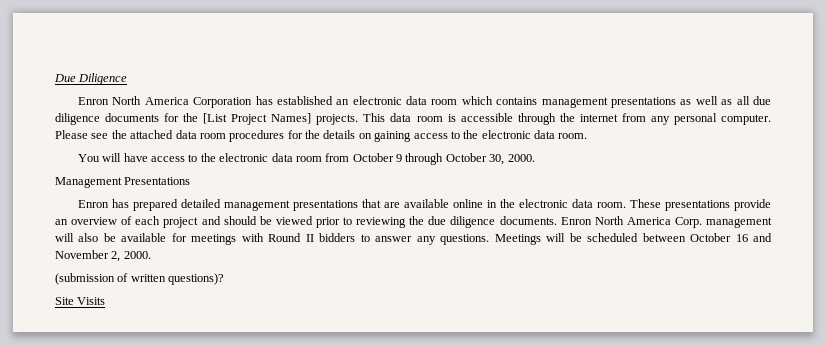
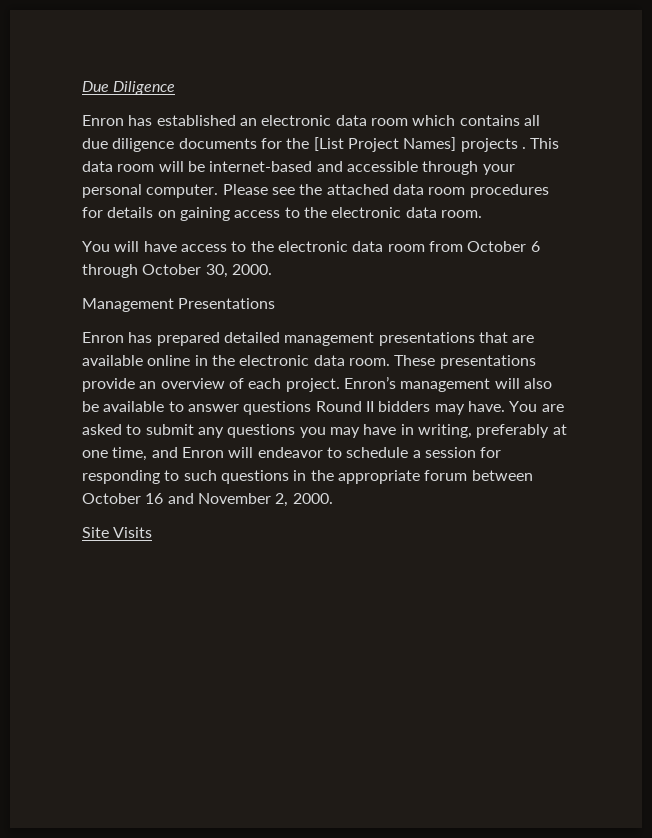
- Enron North America Corporation has established an electronic data room which contains management presentations as well as all due diligence documents for the [List Project Names] projects.
+ Enron has established an electronic data room which contains all due diligence documents for the [List Project Names] projects .
- This data room is accessible through the internet from any personal computer.
+ This data room will be internet-based and accessible through your personal computer.
- Please see the attached data room procedures for the details on gaining access to the electronic data room.
+ Please see the attached data room procedures for details on gaining access to the electronic data room.
- You will have access to the electronic data room from October 9 through October 30, 2000.
+ You will have access to the electronic data room from October 6 through October 30, 2000.
- These presentations provide an overview of each project and should be viewed prior to reviewing the due diligence documents. Enron North America Corp. management will also be available for meetings with Round II bidders to answer any questions. Meetings will be scheduled between October 16 and November 2, 2000.
+ These presentations provide an overview of each project. Enron’s management will also be available to answer questions Round II bidders may have. You are asked to submit any questions you may have in writing, preferably at one time, and Enron will endeavor to schedule a session for responding to such questions in the appropriate forum between October 16 and November 2, 2000.
- (submission of written questions)?

